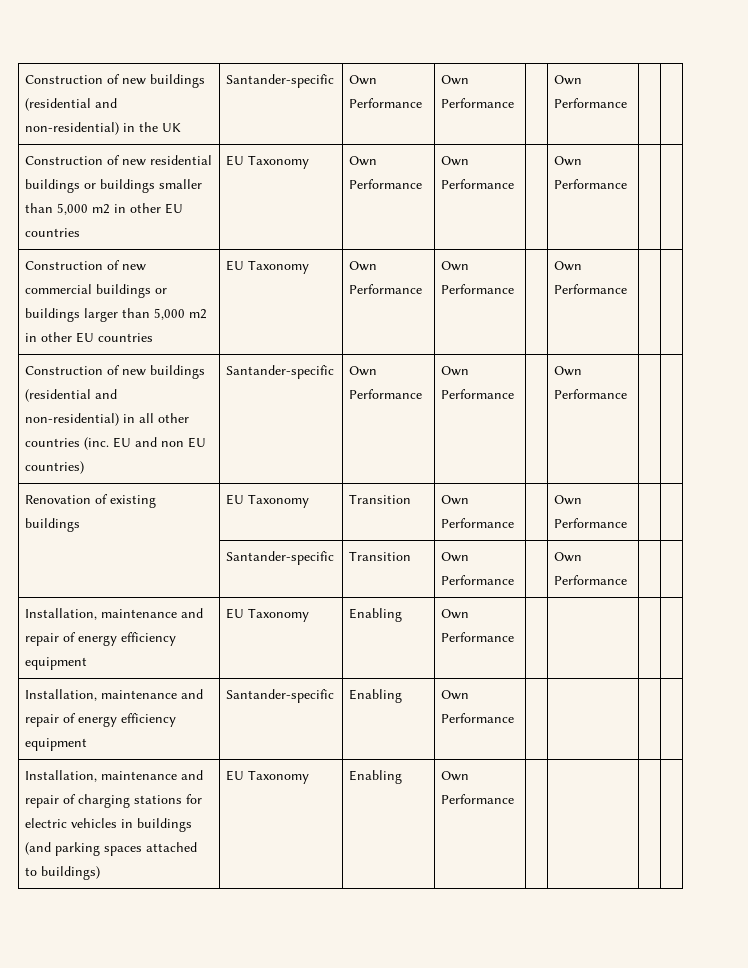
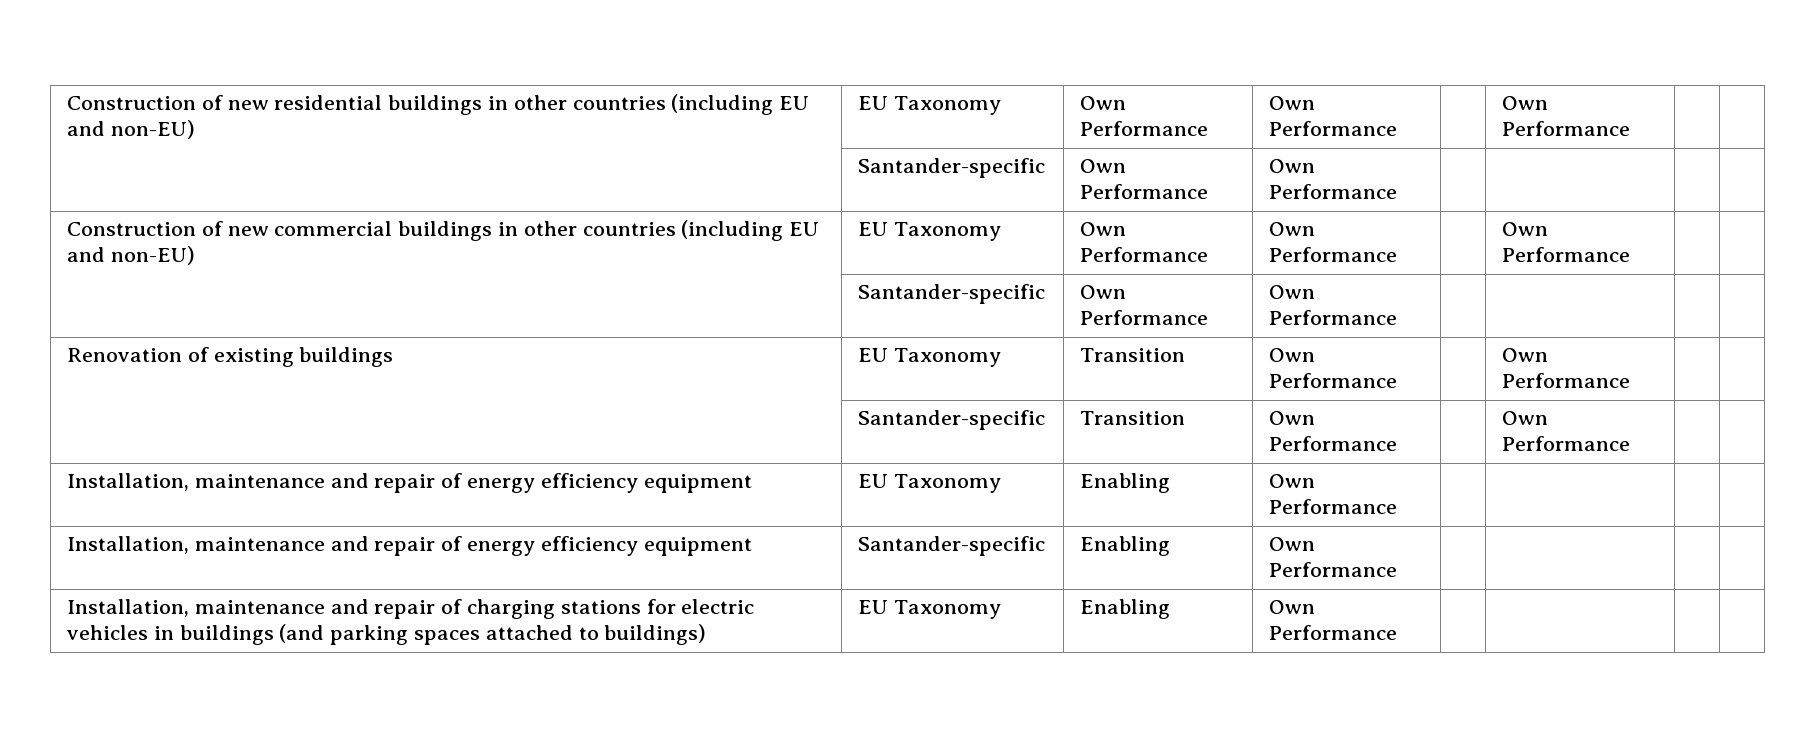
- Construction of new buildings (residential and non-residential) in the UK | Santander-specific | Own Performance | Own Performance | | Own Performance | |
- Construction of new residential buildings or buildings smaller than 5,000 m2 in other EU countries | EU Taxonomy | Own Performance | Own Performance | | Own Performance | |
+ Construction of new residential buildings in other countries (including EU and non-EU) | EU Taxonomy | Own Performance | Own Performance | | Own Performance | |
+ | Santander-specific | Own Performance | Own Performance | | | |
- Construction of new commercial buildings or buildings larger than 5,000 m2 in other EU countries | EU Taxonomy | Own Performance | Own Performance | | Own Performance | |
- Construction of new buildings (residential and non-residential) in all other countries (inc. EU and non EU countries) | Santander-specific | Own Performance | Own Performance | | Own Performance | |
+ Construction of new commercial buildings in other countries (including EU and non-EU) | EU Taxonomy | Own Performance | Own Performance | | Own Performance | |
+ | Santander-specific | Own Performance | Own Performance | | | |

